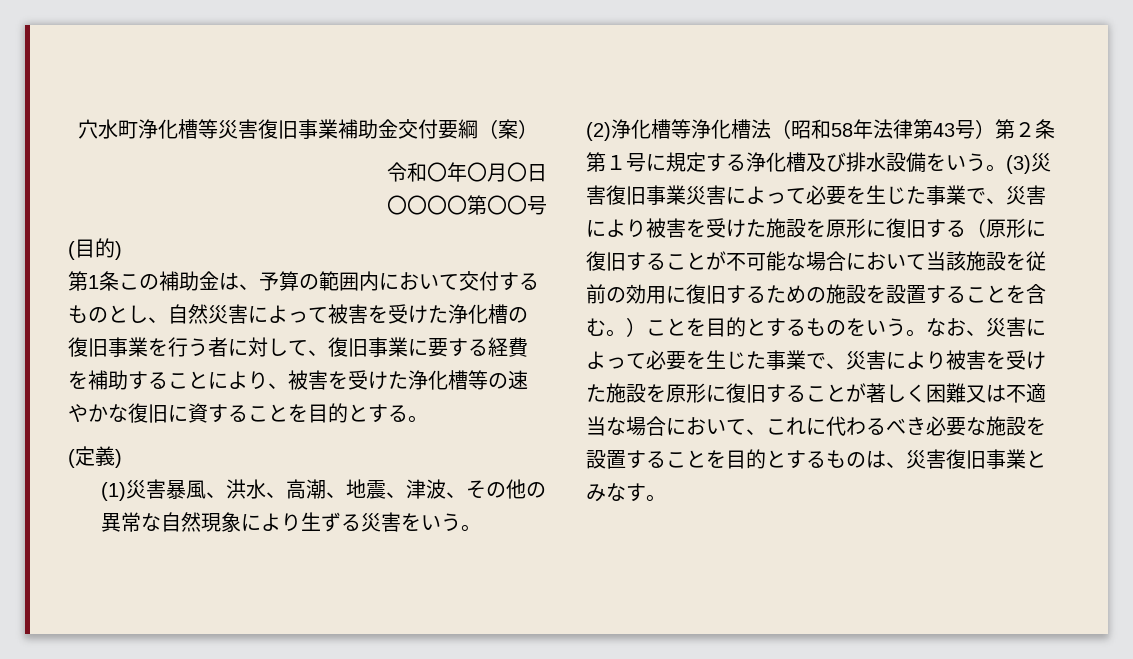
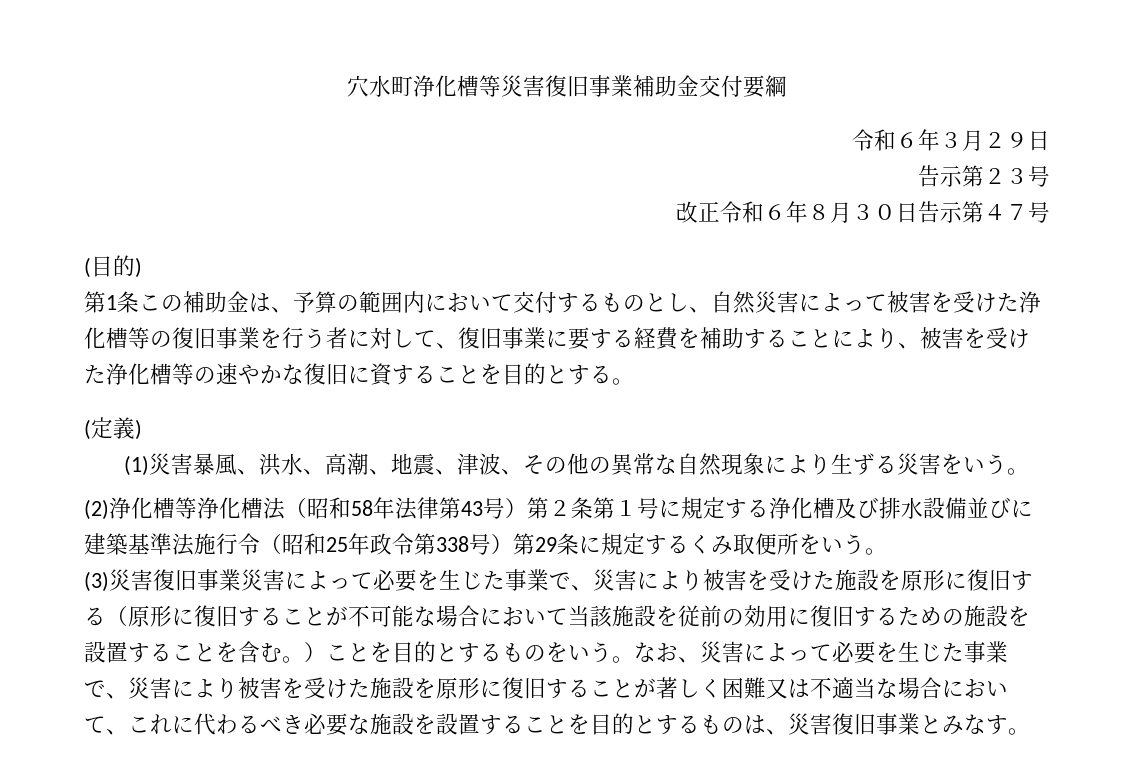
- 穴水町浄化槽等災害復旧事業補助金交付要綱（案）
- 令和〇年〇月〇日
- 〇〇〇〇第〇〇号
+ 穴水町浄化槽等災害復旧事業補助金交付要綱
+ 令和６年３月２９日
+ 告示第２３号
+ 改正令和６年８月３０日告示第４７号
- 第1条この補助金は、予算の範囲内において交付するものとし、自然災害によって被害を受けた浄化槽の復旧事業を行う者に対して、復旧事業に要する経費を補助することにより、被害を受けた浄化槽等の速やかな復旧に資することを目的とする。
+ 第1条この補助金は、予算の範囲内において交付するものとし、自然災害によって被害を受けた浄化槽等の復旧事業を行う者に対して、復旧事業に要する経費を補助することにより、被害を受けた浄化槽等の速やかな復旧に資することを目的とする。
- (2)浄化槽等浄化槽法（昭和58年法律第43号）第２条第１号に規定する浄化槽及び排水設備をいう。(3)災害復旧事業災害によって必要を生じた事業で、災害により被害を受けた施設を原形に復旧する（原形に復旧することが不可能な場合において当該施設を従前の効用に復旧するための施設を設置することを含む。）ことを目的とするものをいう。
+ (2)浄化槽等浄化槽法（昭和58年法律第43号）第２条第１号に規定する浄化槽及び排水設備並びに建築基準法施行令（昭和25年政令第338号）第29条に規定するくみ取便所をいう。
+ (3)災害復旧事業災害によって必要を生じた事業で、災害により被害を受けた施設を原形に復旧する（原形に復旧することが不可能な場合において当該施設を従前の効用に復旧するための施設を設置することを含む。）ことを目的とするものをいう。

